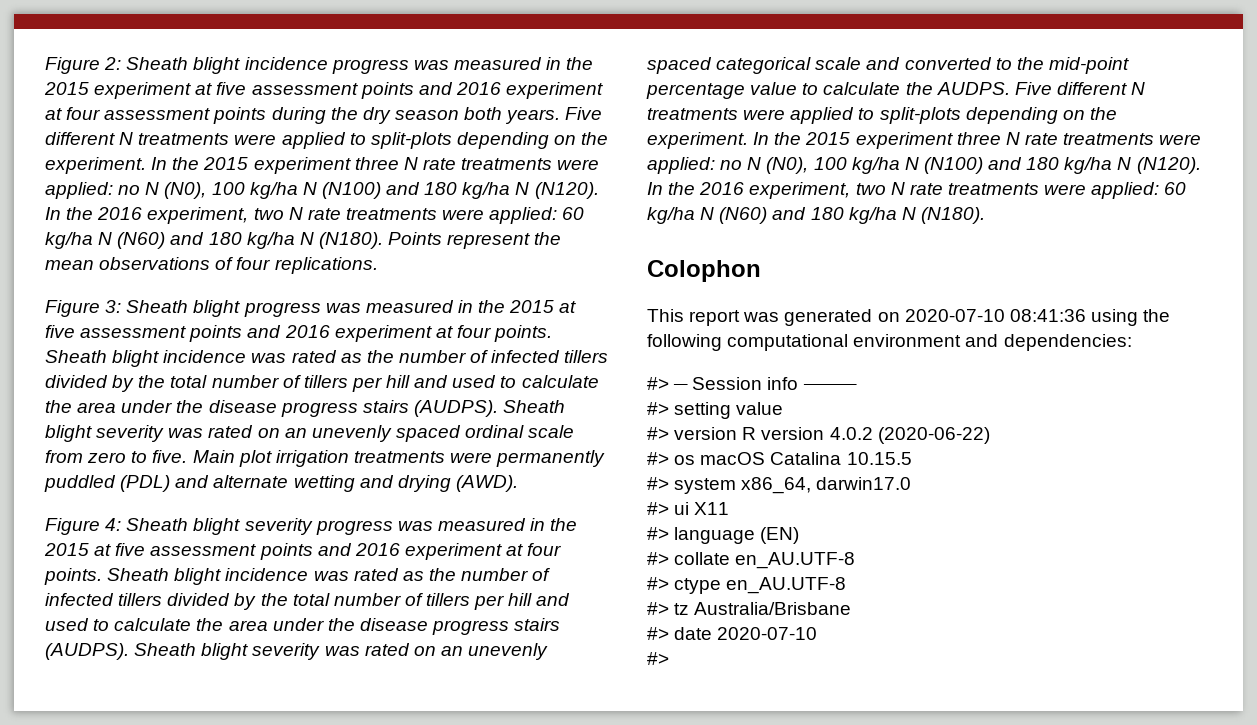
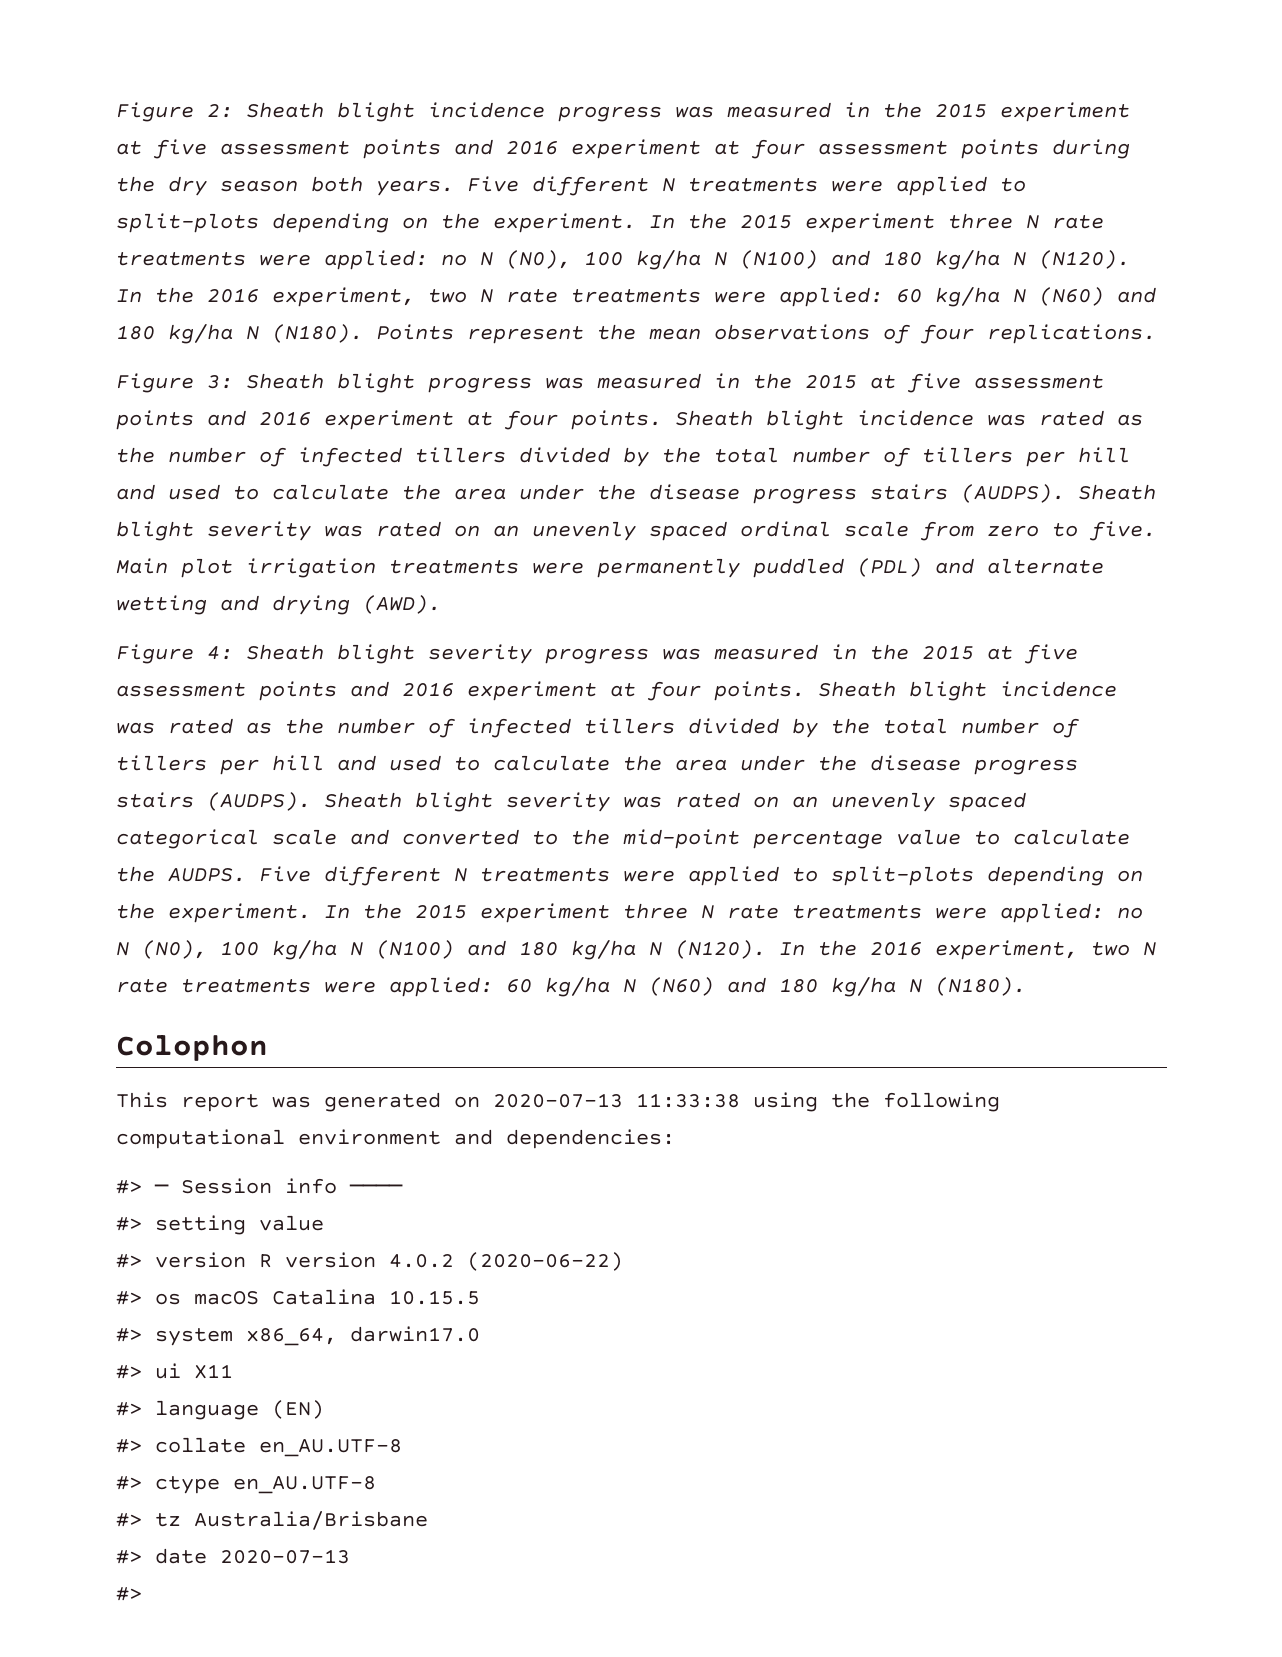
- This report was generated on 2020-07-10 08:41:36 using the following computational environment and dependencies:
+ This report was generated on 2020-07-13 11:33:38 using the following computational environment and dependencies:
- #> date 2020-07-10
+ #> date 2020-07-13

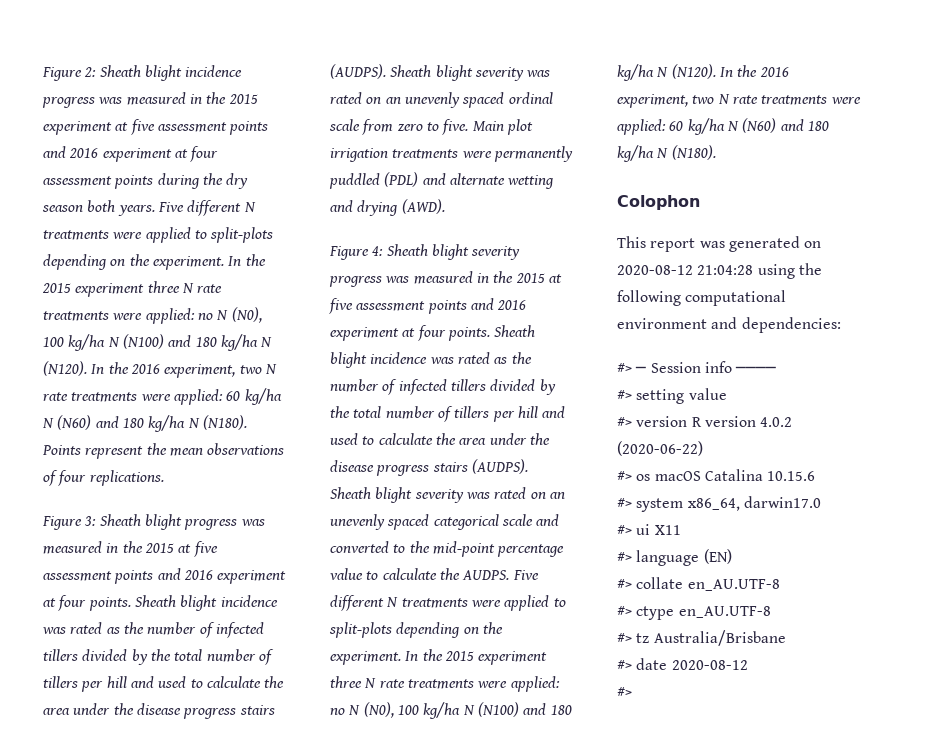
- This report was generated on 2020-07-13 11:33:38 using the following computational environment and dependencies:
+ This report was generated on 2020-08-12 21:04:28 using the following computational environment and dependencies:
- #> os macOS Catalina 10.15.5
+ #> os macOS Catalina 10.15.6
- #> date 2020-07-13
+ #> date 2020-08-12

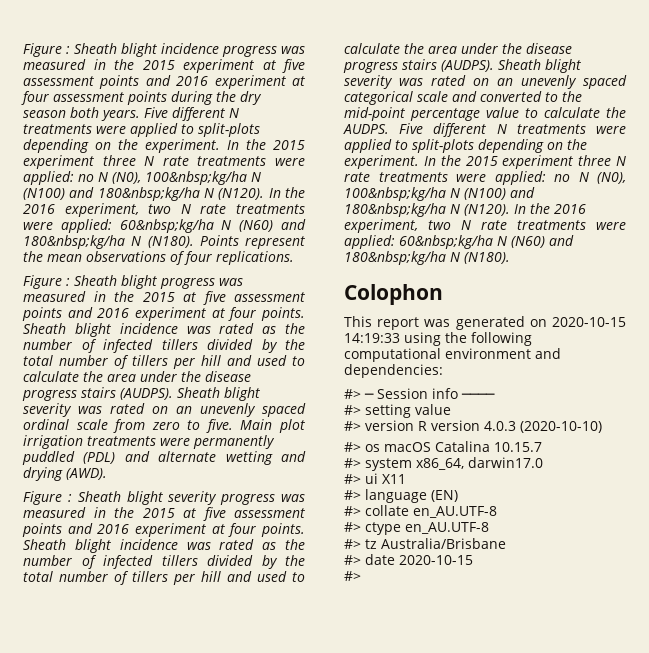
- Figure 2: Sheath blight incidence progress was measured in the 2015 experiment at five assessment points and 2016 experiment at four assessment points during the dry season both years. Five different N treatments were applied to split-plots depending on the experiment. In the 2015 experiment three N rate treatments were applied: no N (N0), 100 kg/ha N (N100) and 180 kg/ha N (N120). In the 2016 experiment, two N rate treatments were applied: 60 kg/ha N (N60) and 180 kg/ha N (N180).
+ Figure : Sheath blight incidence progress was measured in the 2015 experiment at five assessment points and 2016 experiment at four assessment points during the dry season both years. Five different N treatments were applied to split-plots depending on the experiment. In the 2015 experiment three N rate treatments were applied: no N (N0), 100&nbsp;kg/ha N (N100) and 180&nbsp;kg/ha N (N120). In the 2016 experiment, two N rate treatments were applied: 60&nbsp;kg/ha N (N60) and 180&nbsp;kg/ha N (N180).
- Figure 3: Sheath blight progress was measured in the 2015 at five assessment points and 2016 experiment at four points.
+ Figure : Sheath blight progress was measured in the 2015 at five assessment points and 2016 experiment at four points.
- Figure 4: Sheath blight severity progress was measured in the 2015 at five assessment points and 2016 experiment at four points.
+ Figure : Sheath blight severity progress was measured in the 2015 at five assessment points and 2016 experiment at four points.
- Sheath blight severity was rated on an unevenly spaced categorical scale and converted to the mid-point percentage value to calculate the AUDPS. Five different N treatments were applied to split-plots depending on the experiment. In the 2015 experiment three N rate treatments were applied: no N (N0), 100 kg/ha N (N100) and 180 kg/ha N (N120). In the 2016 experiment, two N rate treatments were applied: 60 kg/ha N (N60) and 180 kg/ha N (N180).
+ Sheath blight severity was rated on an unevenly spaced categorical scale and converted to the mid-point percentage value to calculate the AUDPS. Five different N treatments were applied to split-plots depending on the experiment. In the 2015 experiment three N rate treatments were applied: no N (N0), 100&nbsp;kg/ha N (N100) and 180&nbsp;kg/ha N (N120). In the 2016 experiment, two N rate treatments were applied: 60&nbsp;kg/ha N (N60) and 180&nbsp;kg/ha N (N180).
- This report was generated on 2020-08-12 21:04:28 using the following computational environment and dependencies:
+ This report was generated on 2020-10-15 14:19:33 using the following computational environment and dependencies:
- #> version R version 4.0.2 (2020-06-22)
+ #> version R version 4.0.3 (2020-10-10)
- #> os macOS Catalina 10.15.6
+ #> os macOS Catalina 10.15.7
- #> date 2020-08-12
+ #> date 2020-10-15

